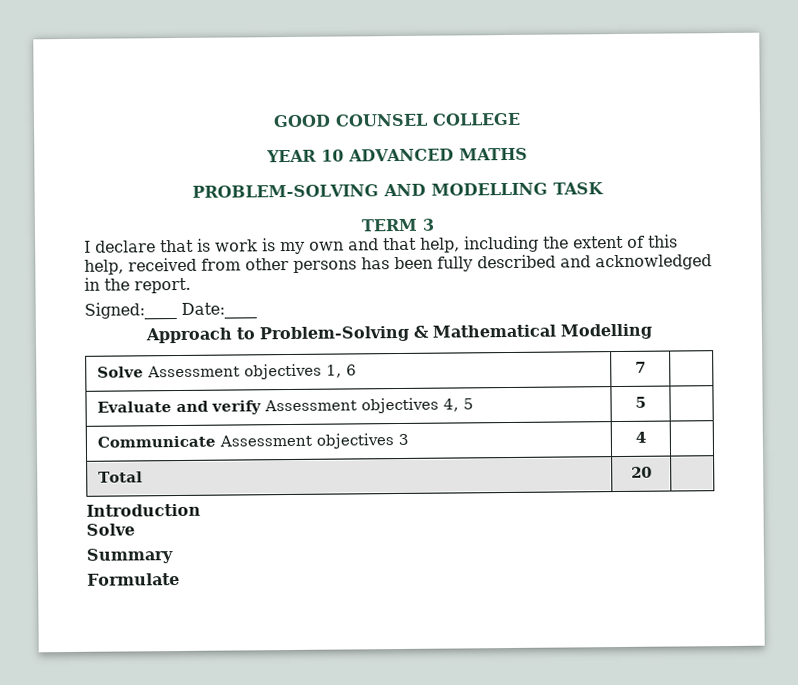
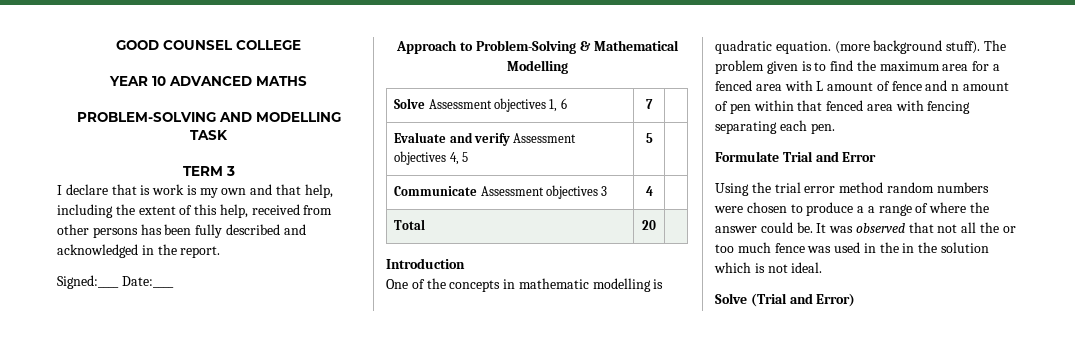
  Introduction
- Solve
- Summary
- Formulate
+ One of the concepts in mathematic modelling is quadratic equation. (more background stuff). The problem given is to find the maximum area for a fenced area with L amount of fence and n amount of pen within that fenced area with fencing separating each pen.
+ Formulate Trial and Error
+ Using the trial error method random numbers were chosen to produce a a range of where the answer could be. It was observed that not all the or too much fence was used in the in the solution which is not ideal.
+ Solve (Trial and Error)

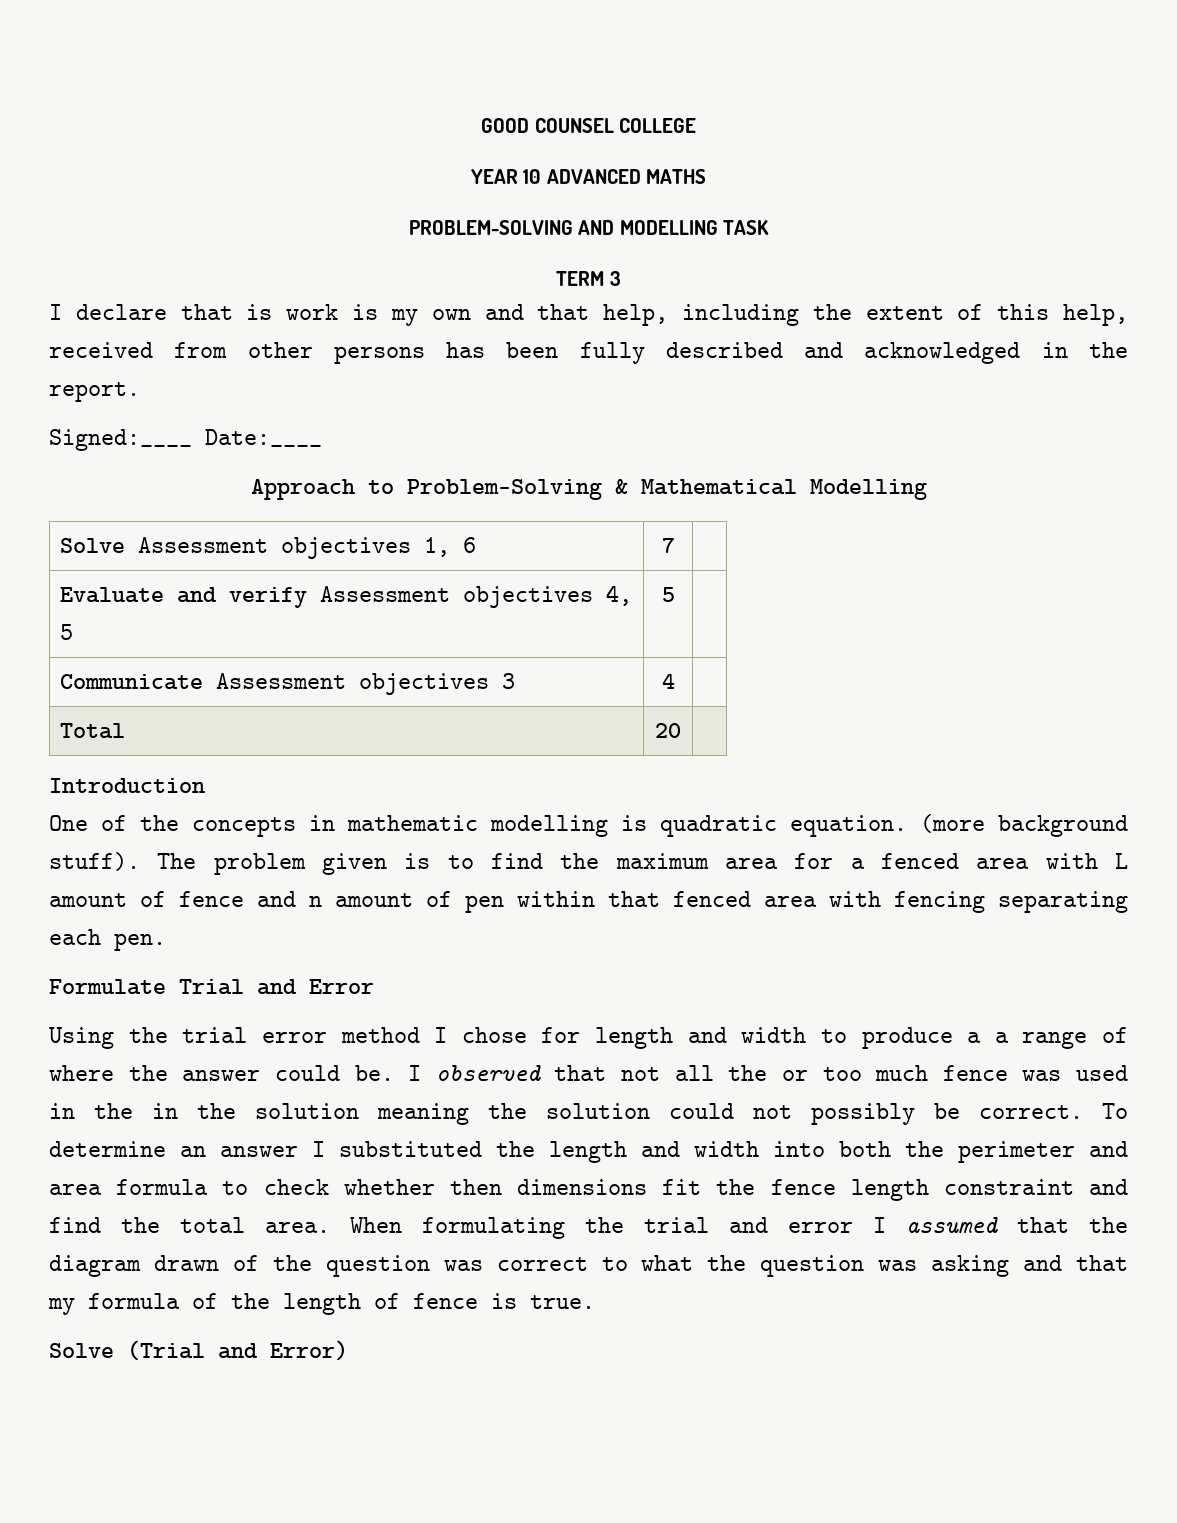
- Using the trial error method random numbers were chosen to produce a a range of where the answer could be.
+ Using the trial error method I chose for length and width to produce a a range of where the answer could be.
- It was observed that not all the or too much fence was used in the in the solution which is not ideal.
+ I observed that not all the or too much fence was used in the in the solution meaning the solution could not possibly be correct. To determine an answer I substituted the length and width into both the perimeter and area formula to check whether then dimensions fit the fence length constraint and find the total area. When formulating the trial and error I assumed that the diagram drawn of the question was correct to what the question was asking and that my formula of the length of fence is true.

